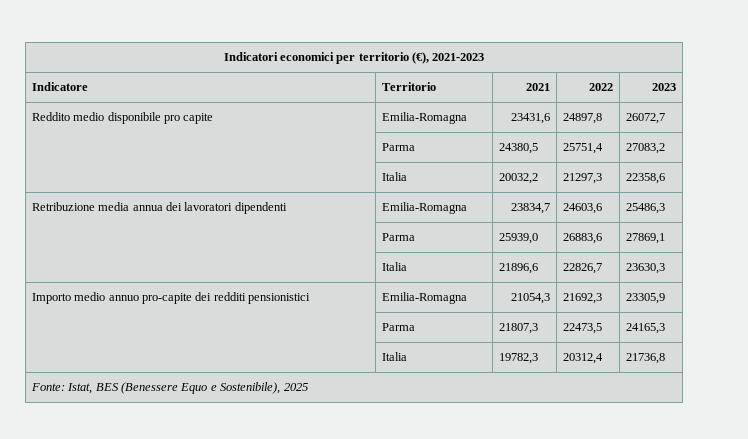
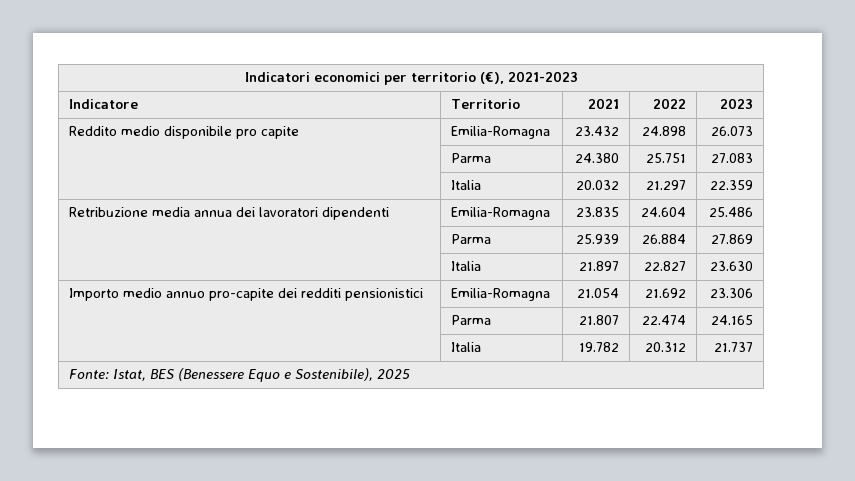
- Reddito medio disponibile pro capite | Emilia-Romagna | 23431,6 | 24897,8 | 26072,7
- | Parma | 24380,5 | 25751,4 | 27083,2
- | Italia | 20032,2 | 21297,3 | 22358,6
+ Reddito medio disponibile pro capite | Emilia-Romagna | 23.432 | 24.898 | 26.073
+ | Parma | 24.380 | 25.751 | 27.083
+ | Italia | 20.032 | 21.297 | 22.359
- Retribuzione media annua dei lavoratori dipendenti | Emilia-Romagna | 23834,7 | 24603,6 | 25486,3
- | Parma | 25939,0 | 26883,6 | 27869,1
- | Italia | 21896,6 | 22826,7 | 23630,3
+ Retribuzione media annua dei lavoratori dipendenti | Emilia-Romagna | 23.835 | 24.604 | 25.486
+ | Parma | 25.939 | 26.884 | 27.869
+ | Italia | 21.897 | 22.827 | 23.630
- Importo medio annuo pro-capite dei redditi pensionistici | Emilia-Romagna | 21054,3 | 21692,3 | 23305,9
- | Parma | 21807,3 | 22473,5 | 24165,3
- | Italia | 19782,3 | 20312,4 | 21736,8
+ Importo medio annuo pro-capite dei redditi pensionistici | Emilia-Romagna | 21.054 | 21.692 | 23.306
+ | Parma | 21.807 | 22.474 | 24.165
+ | Italia | 19.782 | 20.312 | 21.737

